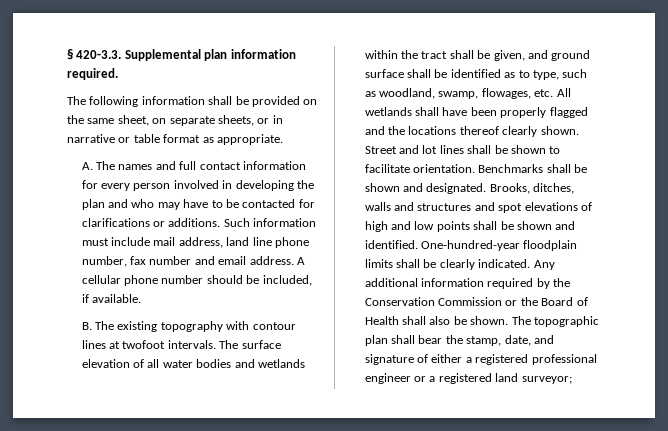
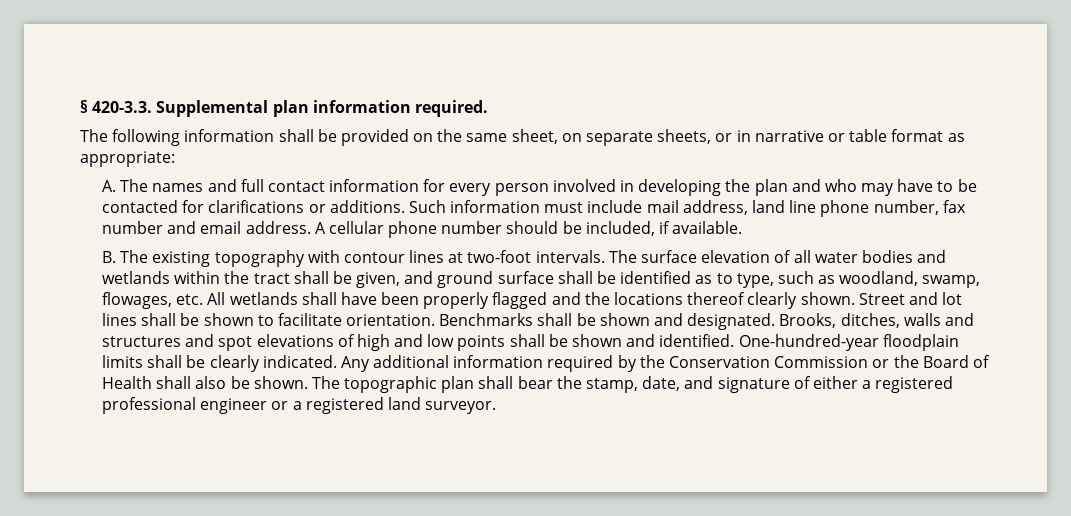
- The following information shall be provided on the same sheet, on separate sheets, or in narrative or table format as appropriate.
+ The following information shall be provided on the same sheet, on separate sheets, or in narrative or table format as appropriate:
- B. The existing topography with contour lines at twofoot intervals.
+ B. The existing topography with contour lines at two-foot intervals.
- The topographic plan shall bear the stamp, date, and signature of either a registered professional engineer or a registered land surveyor;
+ The topographic plan shall bear the stamp, date, and signature of either a registered professional engineer or a registered land surveyor.

